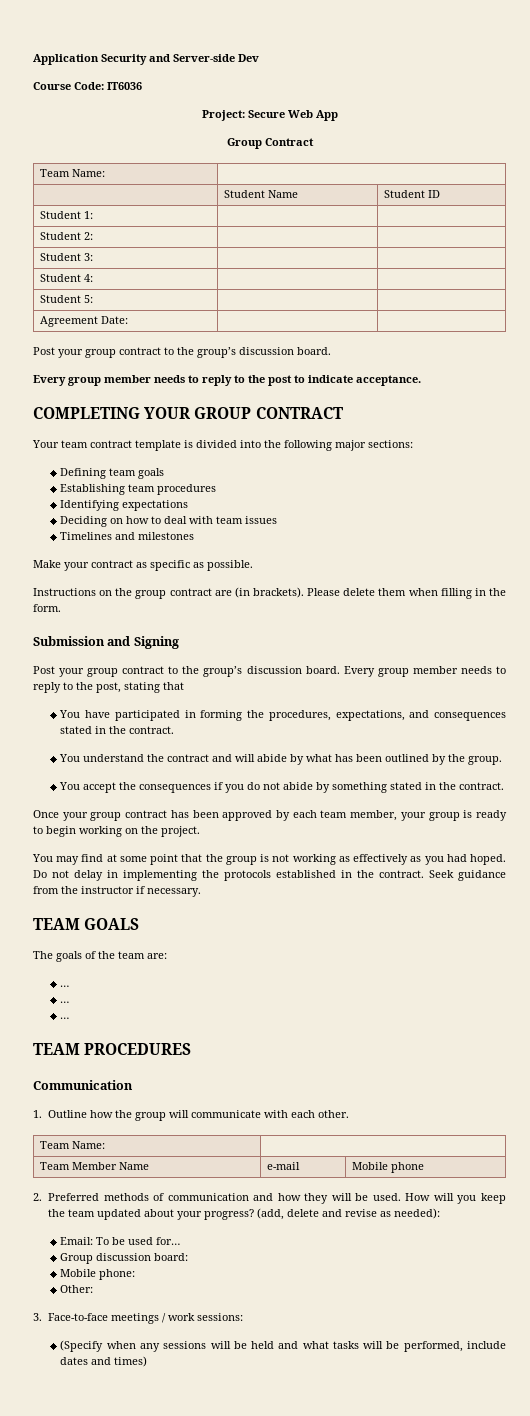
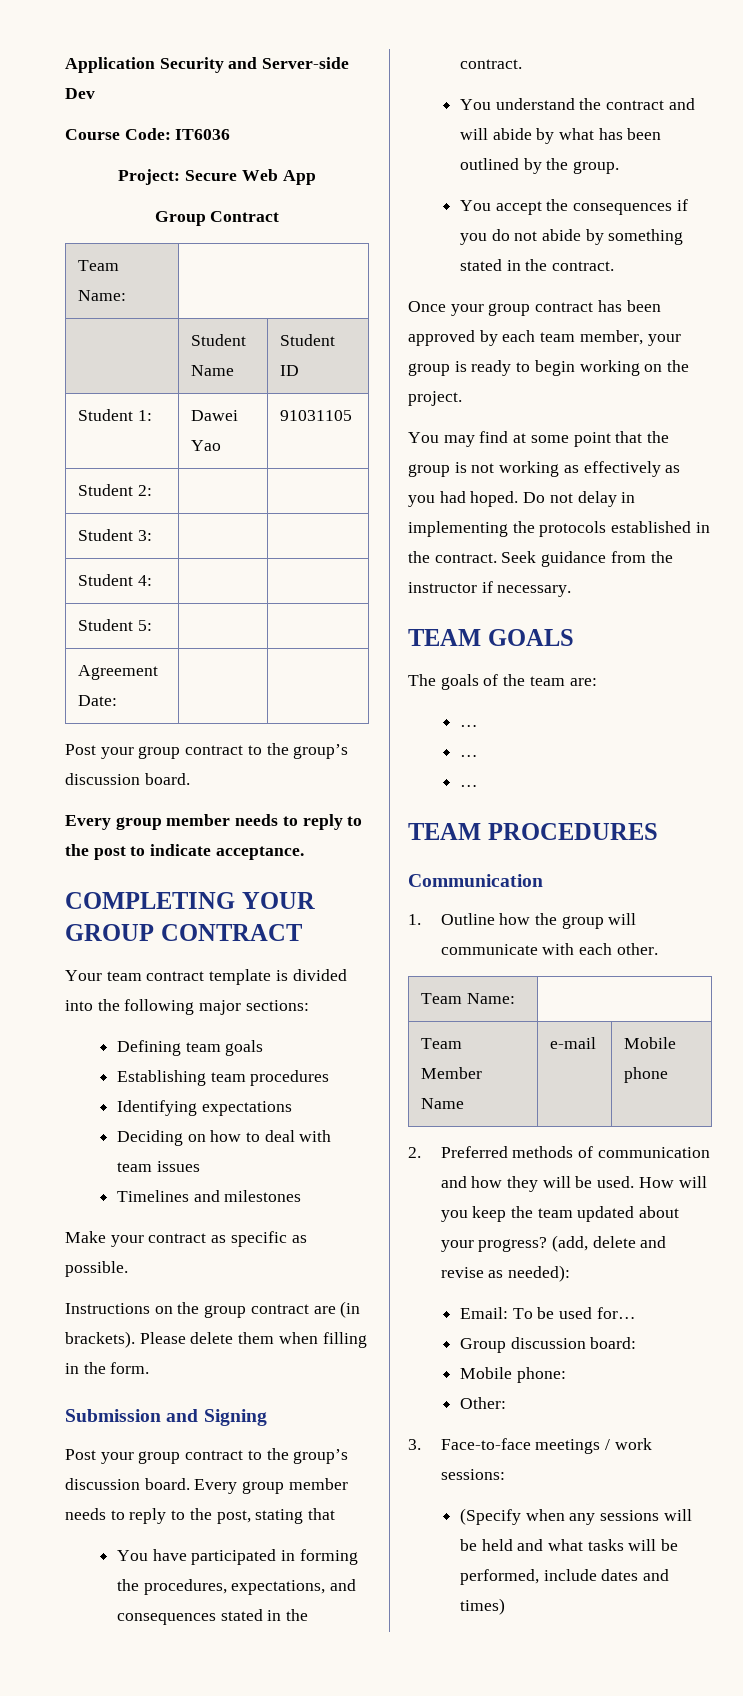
- Student 1: | |
+ Student 1: | Dawei Yao | 91031105

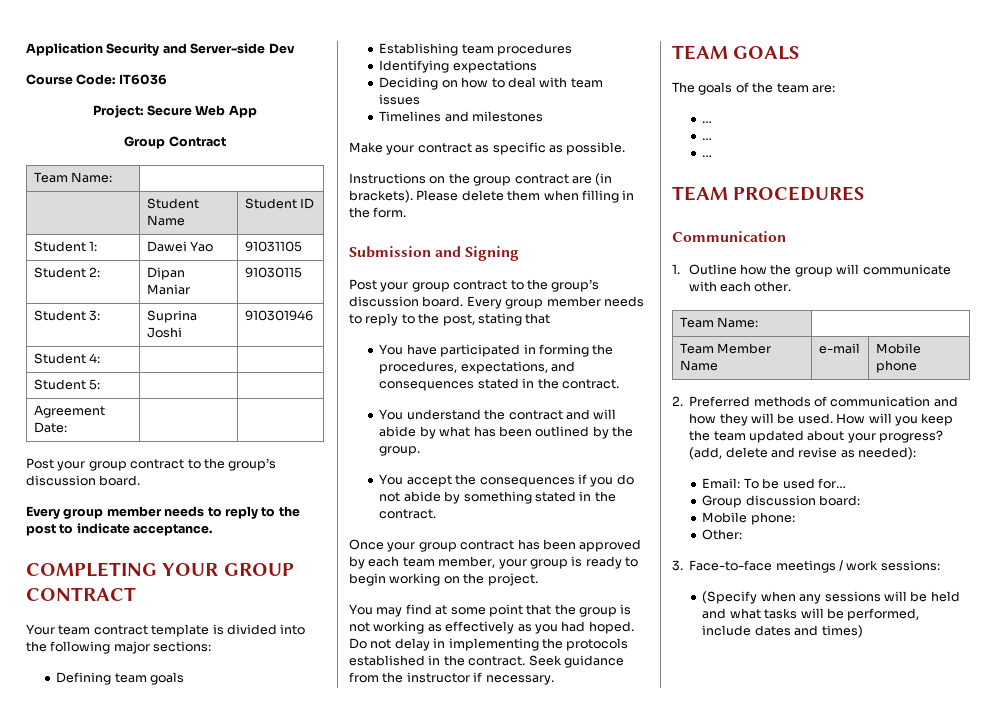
- Student 2: | |
+ Student 2: | Dipan Maniar | 91030115
- Student 3: | |
+ Student 3: | Suprina Joshi | 910301946

